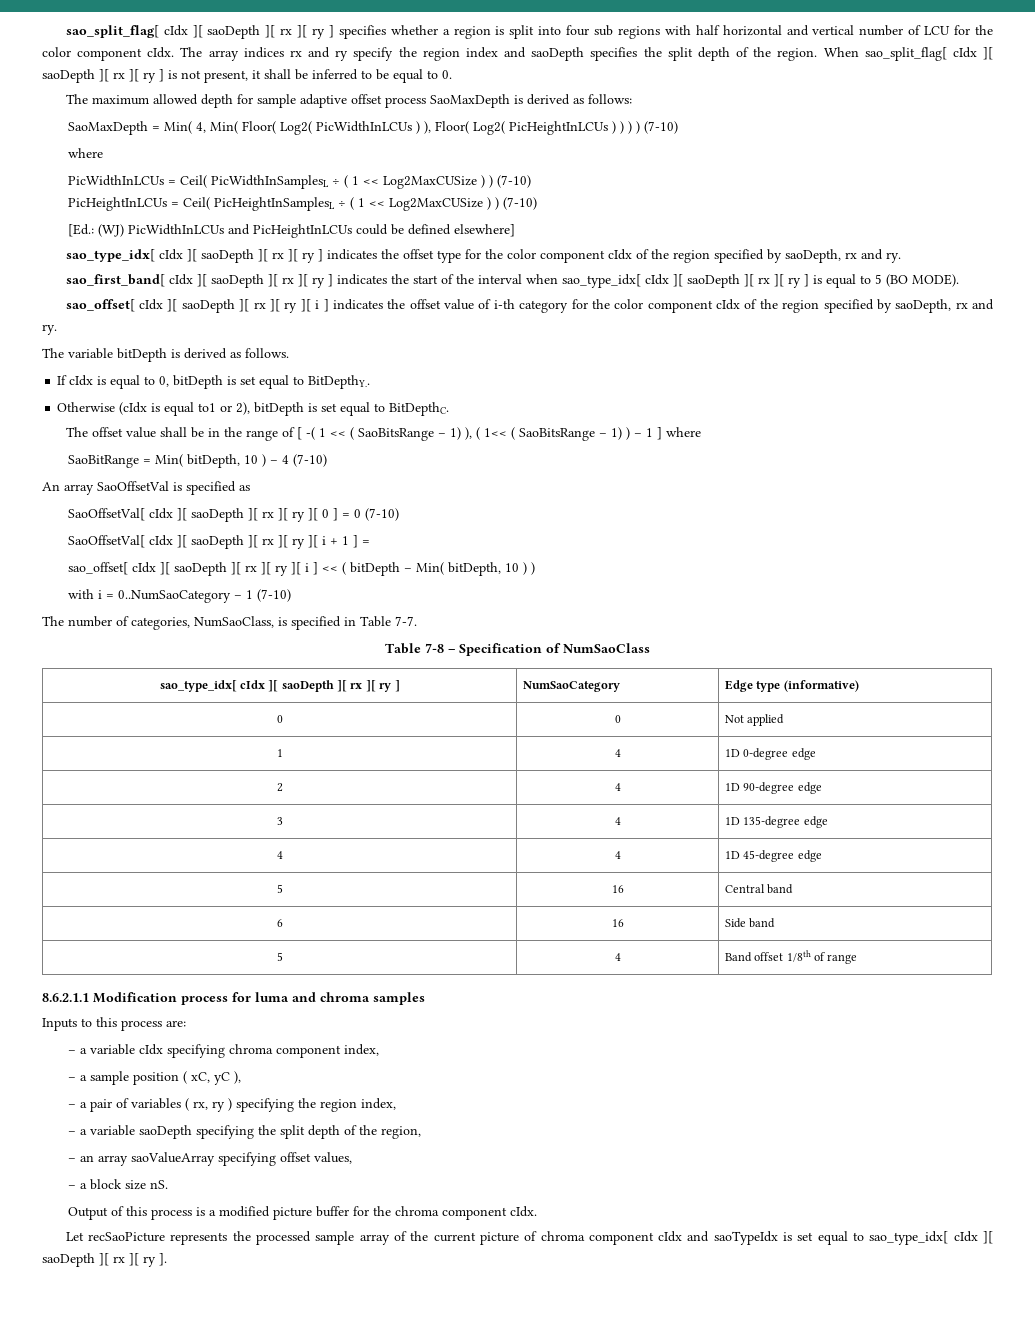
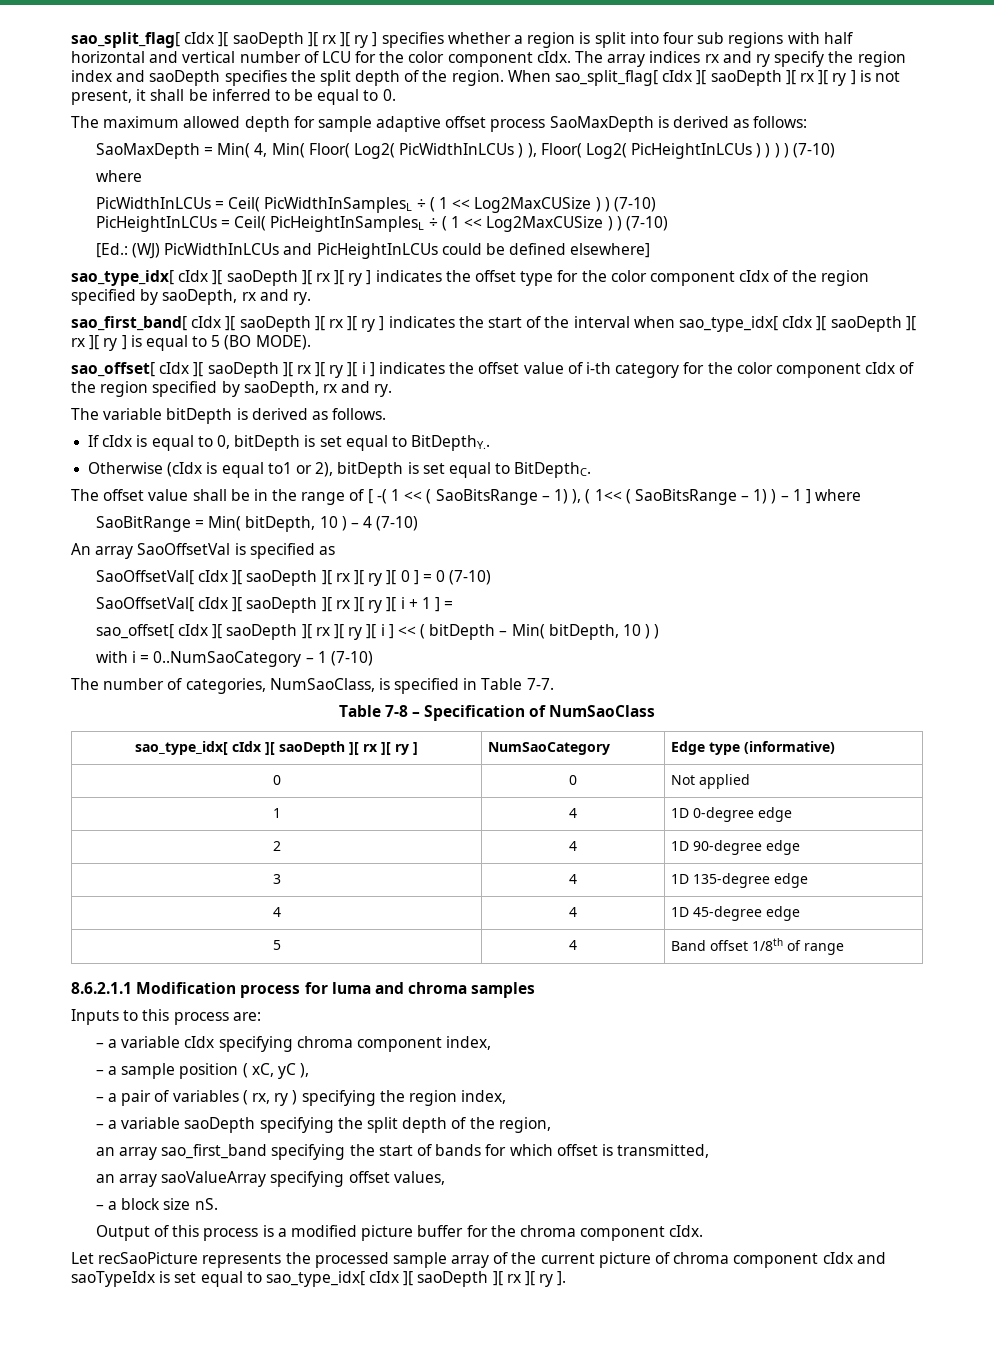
- 5 | 16 | Central band
- 6 | 16 | Side band
- – an array saoValueArray specifying offset values,
+ an array sao_first_band specifying the start of bands for which offset is transmitted,
+ an array saoValueArray specifying offset values,

